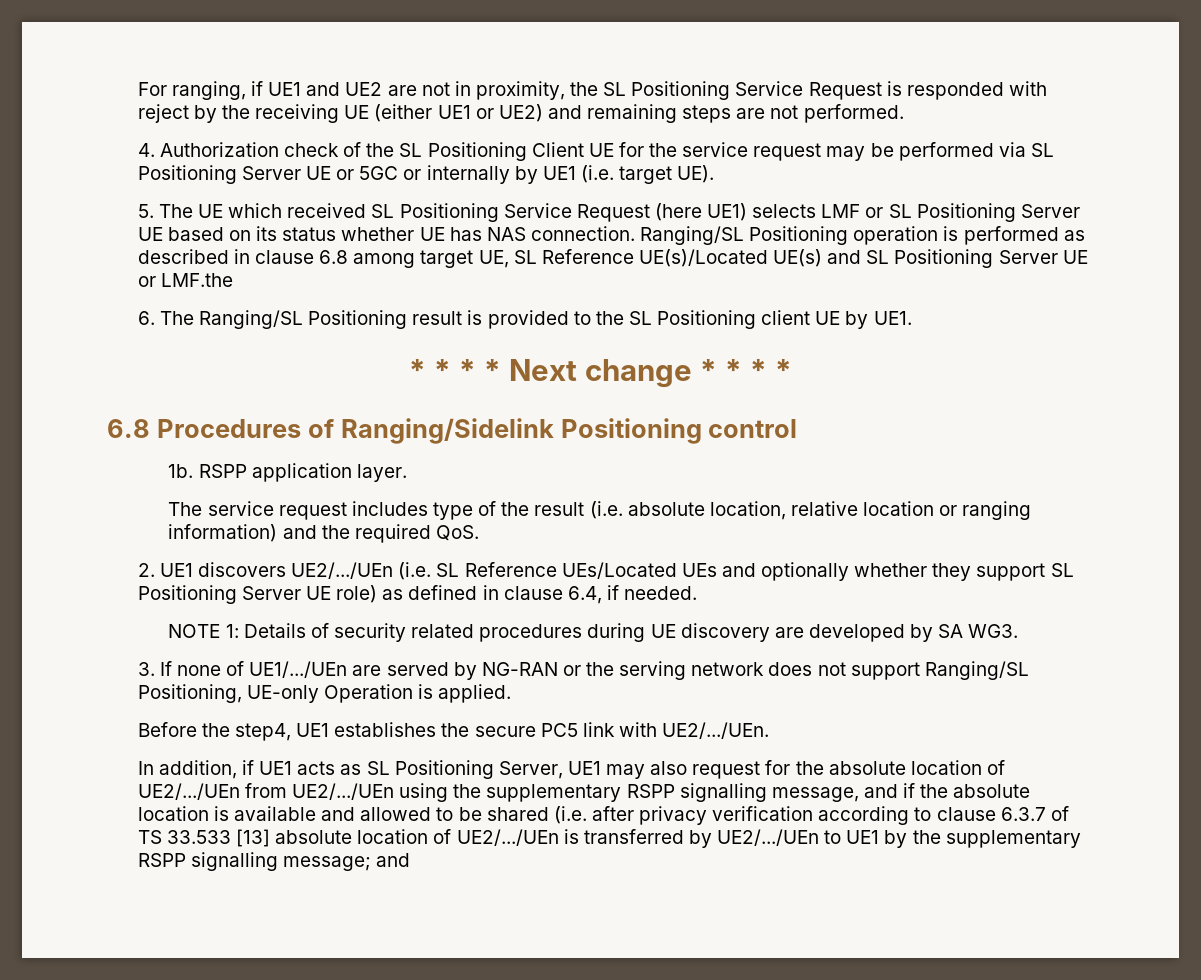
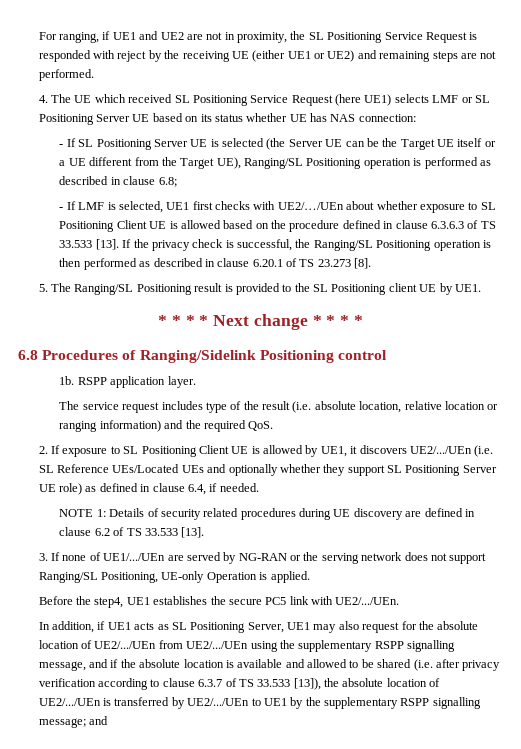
- 4. Authorization check of the SL Positioning Client UE for the service request may be performed via SL Positioning Server UE or 5GC or internally by UE1 (i.e. target UE).
- 5. The UE which received SL Positioning Service Request (here UE1) selects LMF or SL Positioning Server UE based on its status whether UE has NAS connection. Ranging/SL Positioning operation is performed as described in clause 6.8 among target UE, SL Reference UE(s)/Located UE(s) and SL Positioning Server UE or LMF.the
- 6. The Ranging/SL Positioning result is provided to the SL Positioning client UE by UE1.
+ 4. The UE which received SL Positioning Service Request (here UE1) selects LMF or SL Positioning Server UE based on its status whether UE has NAS connection:
+ - If SL Positioning Server UE is selected (the Server UE can be the Target UE itself or a UE different from the Target UE), Ranging/SL Positioning operation is performed as described in clause 6.8;
+ - If LMF is selected, UE1 first checks with UE2/…/UEn about whether exposure to SL Positioning Client UE is allowed based on the procedure defined in clause 6.3.6.3 of TS 33.533 [13]. If the privacy check is successful, the Ranging/SL Positioning operation is then performed as described in clause 6.20.1 of TS 23.273 [8].
+ 5. The Ranging/SL Positioning result is provided to the SL Positioning client UE by UE1.
- 2. UE1 discovers UE2/.../UEn (i.e. SL Reference UEs/Located UEs and optionally whether they support SL Positioning Server UE role) as defined in clause 6.4, if needed.
+ 2. If exposure to SL Positioning Client UE is allowed by UE1, it discovers UE2/.../UEn (i.e. SL Reference UEs/Located UEs and optionally whether they support SL Positioning Server UE role) as defined in clause 6.4, if needed.
- NOTE 1: Details of security related procedures during UE discovery are developed by SA WG3.
+ NOTE 1: Details of security related procedures during UE discovery are defined in clause 6.2 of TS 33.533 [13].
- In addition, if UE1 acts as SL Positioning Server, UE1 may also request for the absolute location of UE2/.../UEn from UE2/.../UEn using the supplementary RSPP signalling message, and if the absolute location is available and allowed to be shared (i.e. after privacy verification according to clause 6.3.7 of TS 33.533 [13] absolute location of UE2/.../UEn is transferred by UE2/.../UEn to UE1 by the supplementary RSPP signalling message;
+ In addition, if UE1 acts as SL Positioning Server, UE1 may also request for the absolute location of UE2/.../UEn from UE2/.../UEn using the supplementary RSPP signalling message, and if the absolute location is available and allowed to be shared (i.e. after privacy verification according to clause 6.3.7 of TS 33.533 [13]), the absolute location of UE2/.../UEn is transferred by UE2/.../UEn to UE1 by the supplementary RSPP signalling message;

